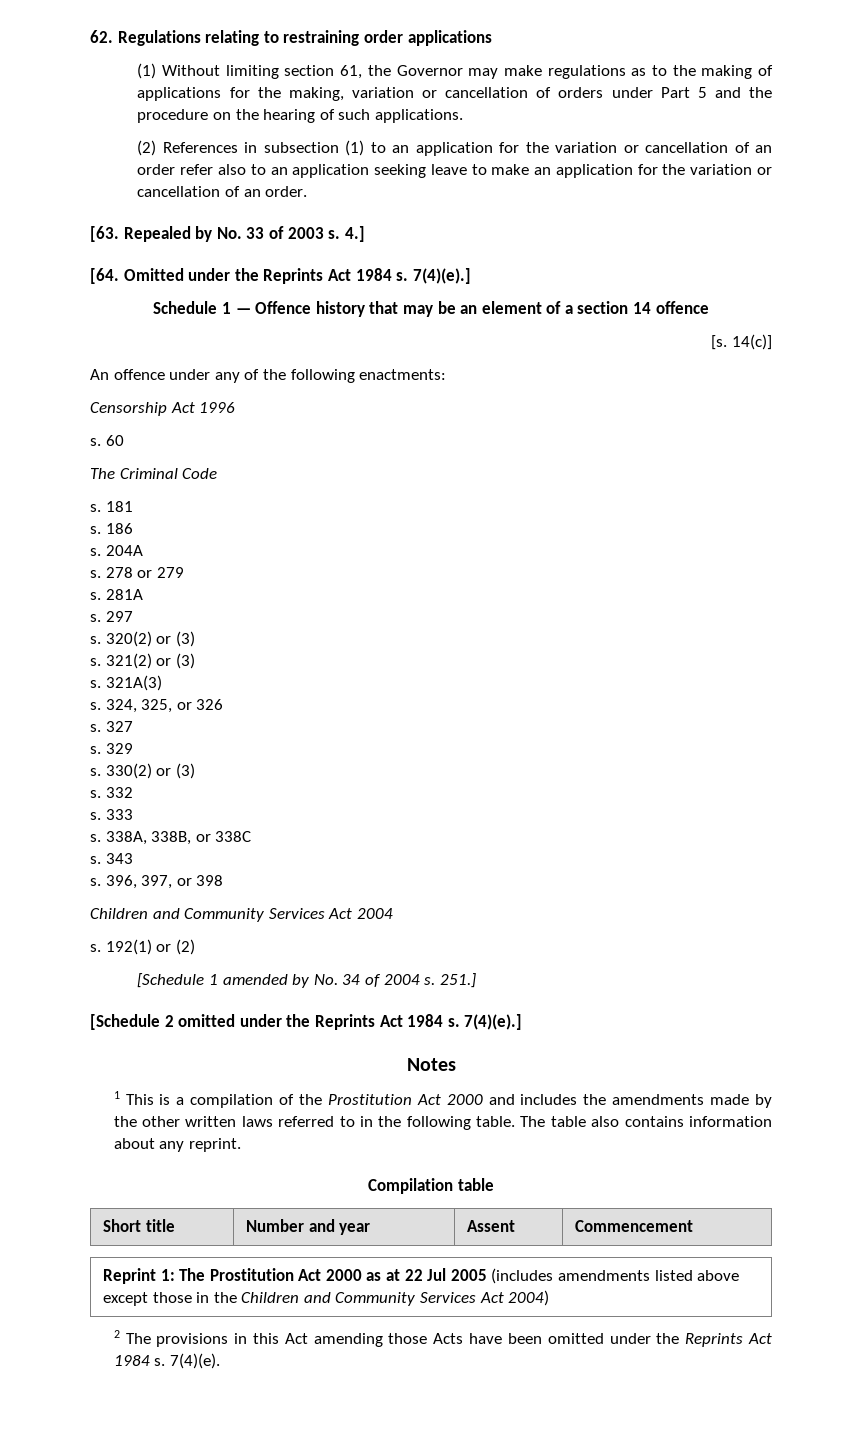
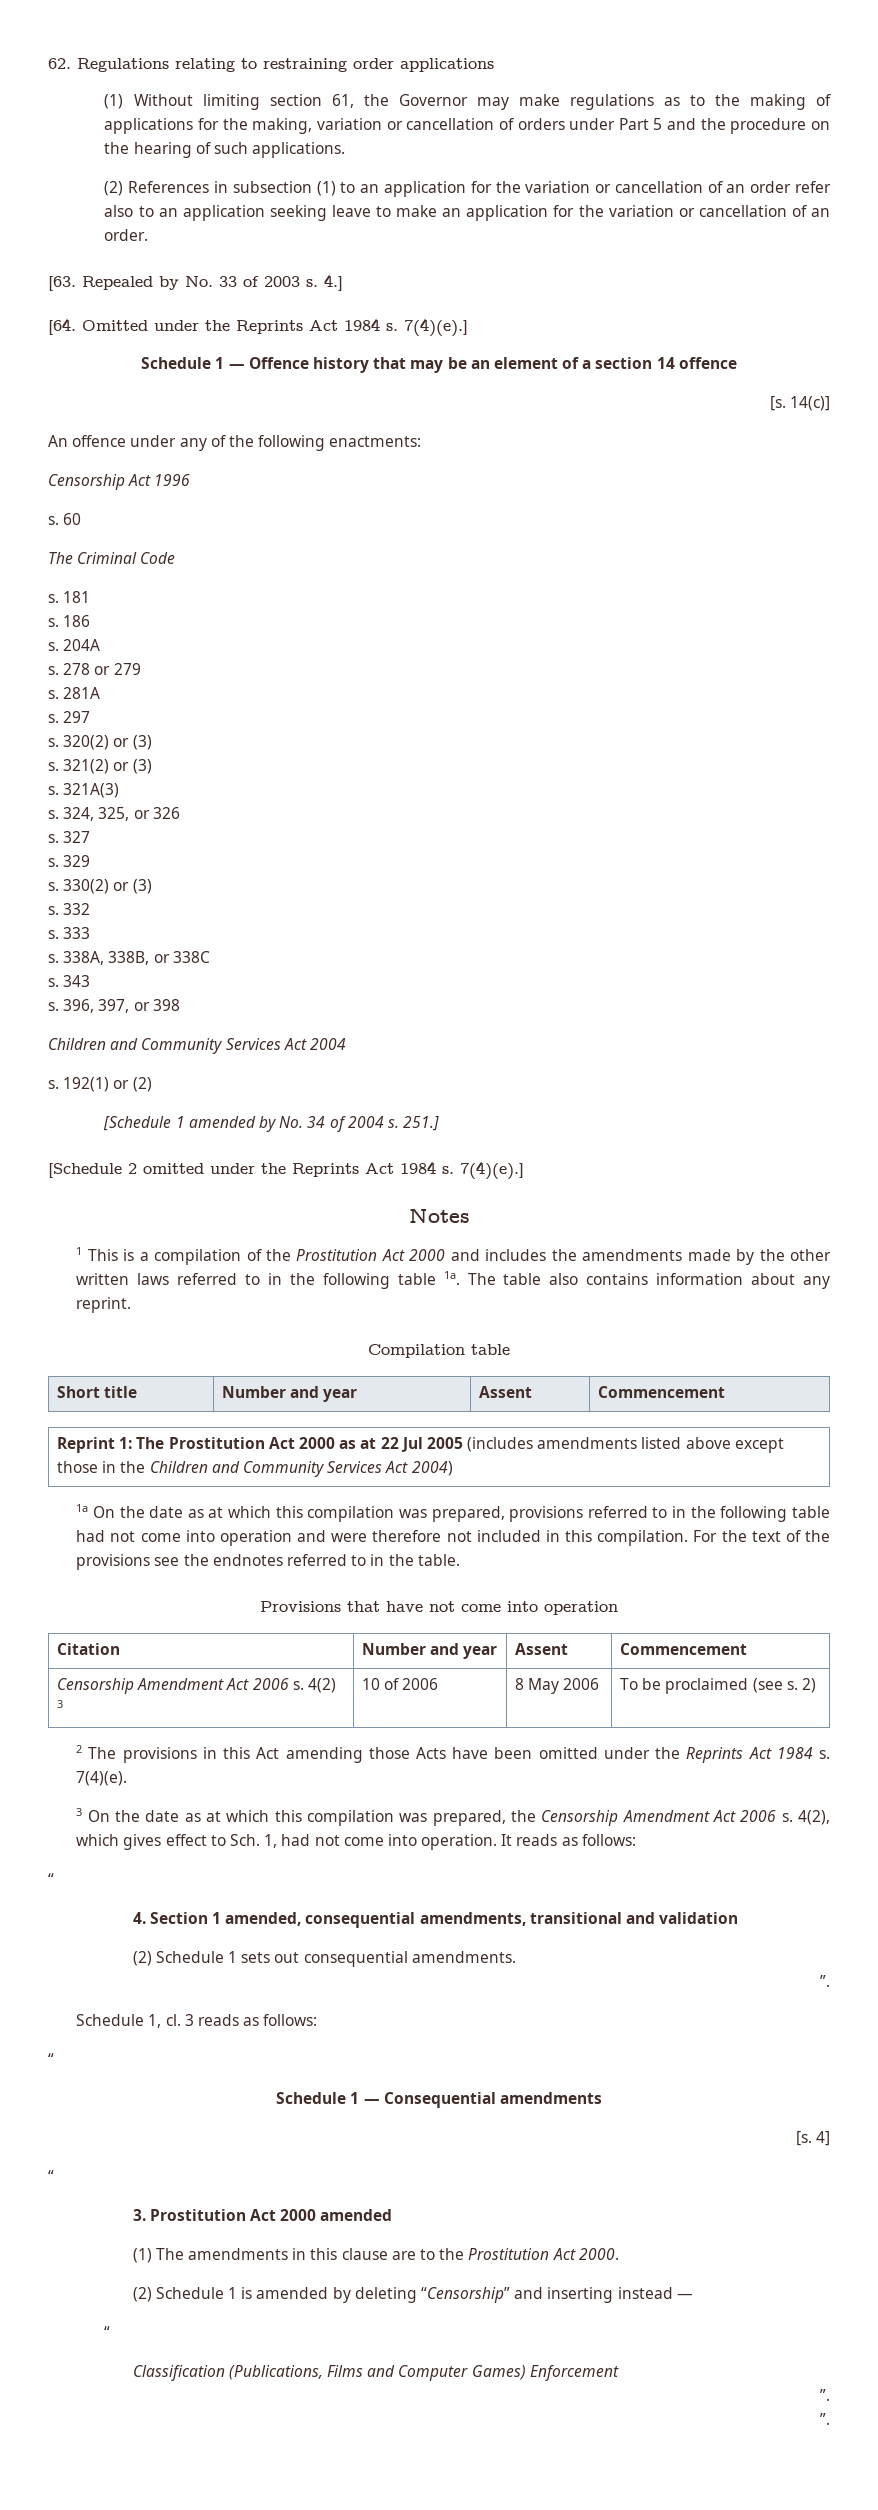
- 1 This is a compilation of the Prostitution Act 2000 and includes the amendments made by the other written laws referred to in the following table.
+ 1 This is a compilation of the Prostitution Act 2000 and includes the amendments made by the other written laws referred to in the following table 1a.
+ 1a On the date as at which this compilation was prepared, provisions referred to in the following table had not come into operation and were therefore not included in this compilation. For the text of the provisions see the endnotes referred to in the table.
+ Provisions that have not come into operation
+ Citation | Number and year | Assent | Commencement
+ Censorship Amendment Act 2006 s. 4(2) 3 | 10 of 2006 | 8 May 2006 | To be proclaimed (see s. 2)
+ 3 On the date as at which this compilation was prepared, the Censorship Amendment Act 2006 s. 4(2), which gives effect to Sch. 1, had not come into operation. It reads as follows:
+ “
+ 4. Section 1 amended, consequential amendments, transitional and validation
+ (2) Schedule 1 sets out consequential amendments.
+ ”.
+ Schedule 1, cl. 3 reads as follows:
+ “
+ Schedule 1 — Consequential amendments
+ [s. 4]
+ “
+ 3. Prostitution Act 2000 amended
+ (1) The amendments in this clause are to the Prostitution Act 2000.
+ (2) Schedule 1 is amended by deleting “Censorship” and inserting instead —
+ “
+ Classification (Publications, Films and Computer Games) Enforcement
+ ”.
+ ”.

